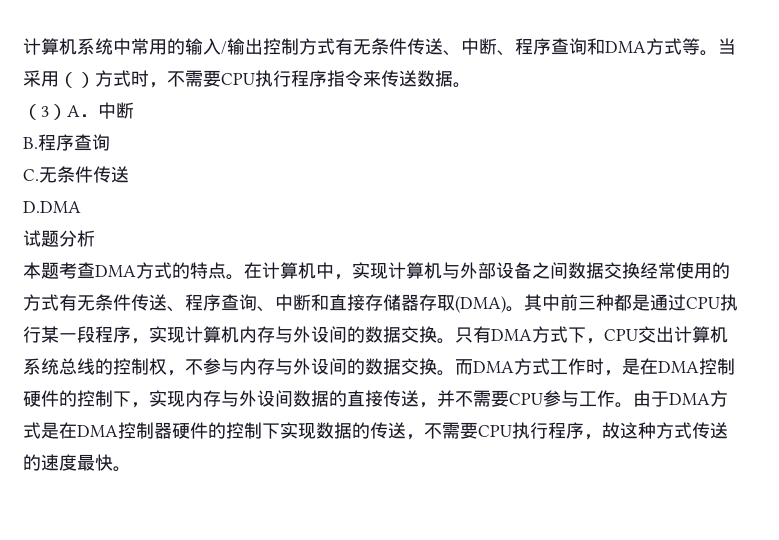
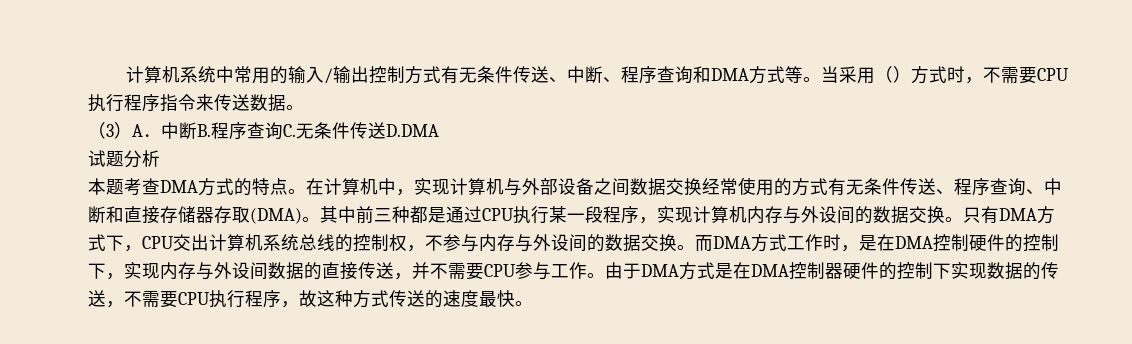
- （3）A．中断
- B.程序查询
- C.无条件传送
- D.DMA
+ （3）A．中断B.程序查询C.无条件传送D.DMA

